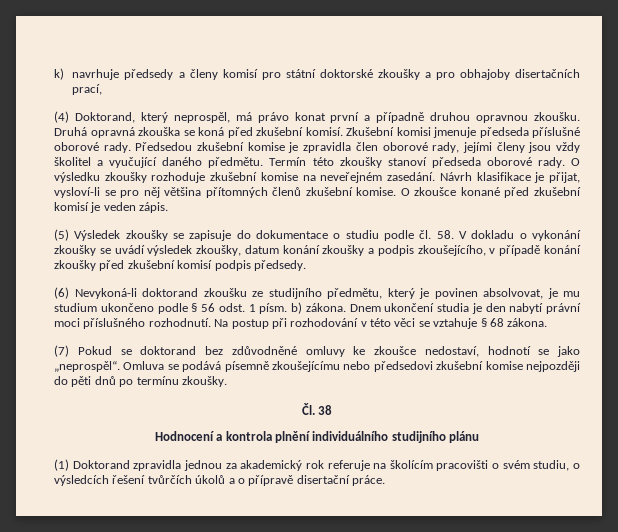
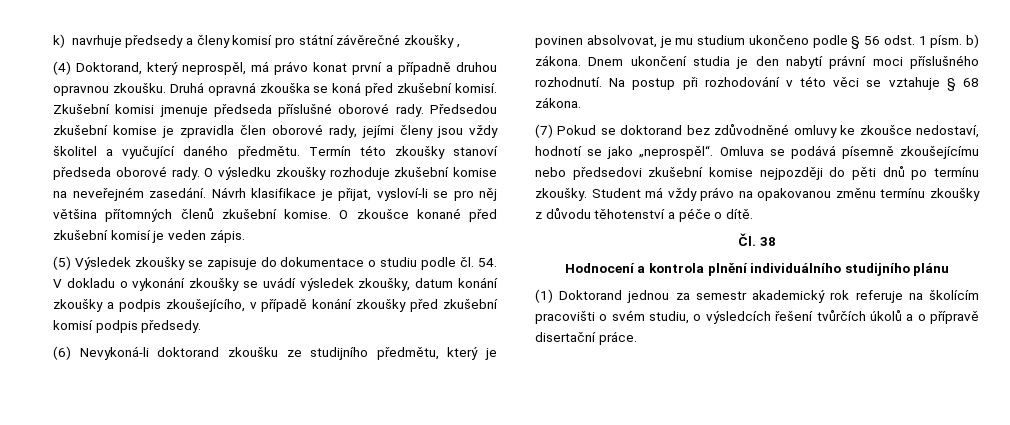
- k) navrhuje předsedy a členy komisí pro státní doktorské zkoušky a pro obhajoby disertačních prací,
+ k) navrhuje předsedy a členy komisí pro státní závěrečné zkoušky ,
- (5) Výsledek zkoušky se zapisuje do dokumentace o studiu podle čl. 58. V dokladu o vykonání zkoušky se uvádí výsledek zkoušky, datum konání zkoušky a podpis zkoušejícího, v případě konání zkoušky před zkušební komisí podpis předsedy.
+ (5) Výsledek zkoušky se zapisuje do dokumentace o studiu podle čl. 54. V dokladu o vykonání zkoušky se uvádí výsledek zkoušky, datum konání zkoušky a podpis zkoušejícího, v případě konání zkoušky před zkušební komisí podpis předsedy.
+ Student má vždy právo na opakovanou změnu termínu zkoušky z důvodu těhotenství a péče o dítě.
- (1) Doktorand zpravidla jednou za akademický rok referuje na školícím pracovišti o svém studiu, o výsledcích řešení tvůrčích úkolů a o přípravě disertační práce.
+ (1) Doktorand jednou za semestr akademický rok referuje na školícím pracovišti o svém studiu, o výsledcích řešení tvůrčích úkolů a o přípravě disertační práce.

